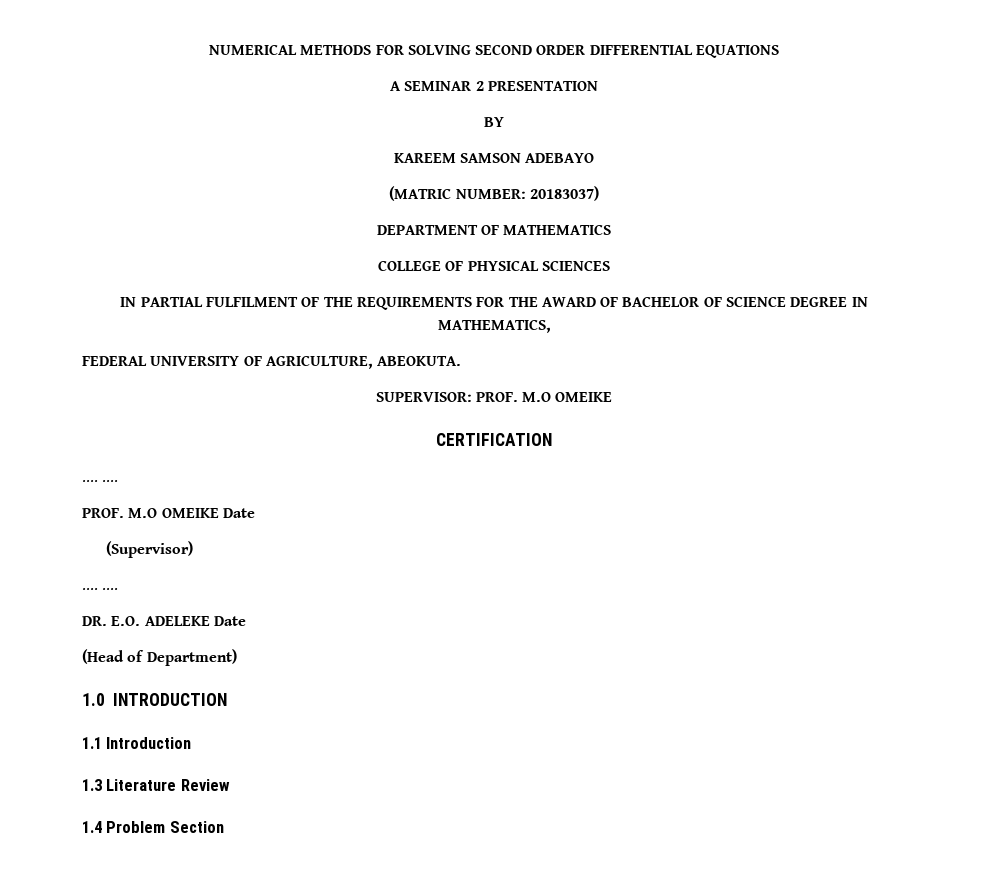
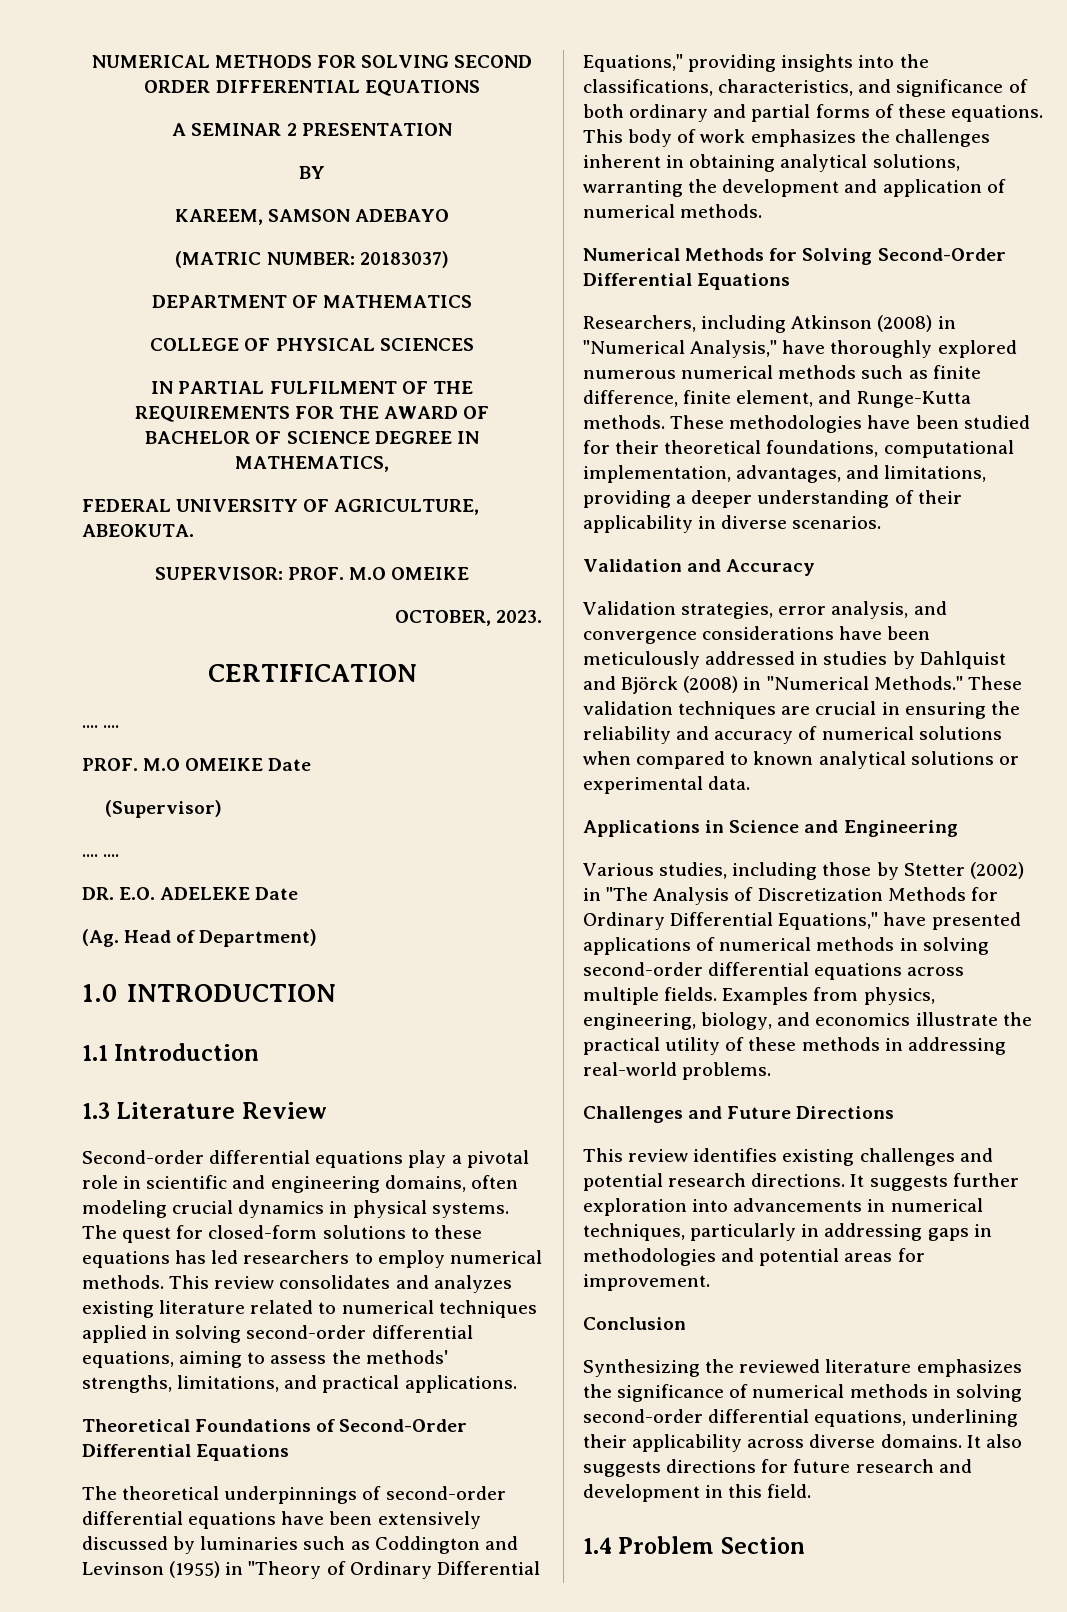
- KAREEM SAMSON ADEBAYO
+ KAREEM, SAMSON ADEBAYO
+ OCTOBER, 2023.
- (Head of Department)
+ (Ag. Head of Department)
+ Second-order differential equations play a pivotal role in scientific and engineering domains, often modeling crucial dynamics in physical systems. The quest for closed-form solutions to these equations has led researchers to employ numerical methods. This review consolidates and analyzes existing literature related to numerical techniques applied in solving second-order differential equations, aiming to assess the methods' strengths, limitations, and practical applications.
+ Theoretical Foundations of Second-Order Differential Equations
+ The theoretical underpinnings of second-order differential equations have been extensively discussed by luminaries such as Coddington and Levinson (1955) in "Theory of Ordinary Differential Equations," providing insights into the classifications, characteristics, and significance of both ordinary and partial forms of these equations. This body of work emphasizes the challenges inherent in obtaining analytical solutions, warranting the development and application of numerical methods.
+ Numerical Methods for Solving Second-Order Differential Equations
+ Researchers, including Atkinson (2008) in "Numerical Analysis," have thoroughly explored numerous numerical methods such as finite difference, finite element, and Runge-Kutta methods. These methodologies have been studied for their theoretical foundations, computational implementation, advantages, and limitations, providing a deeper understanding of their applicability in diverse scenarios.
+ Validation and Accuracy
+ Validation strategies, error analysis, and convergence considerations have been meticulously addressed in studies by Dahlquist and Björck (2008) in "Numerical Methods." These validation techniques are crucial in ensuring the reliability and accuracy of numerical solutions when compared to known analytical solutions or experimental data.
+ Applications in Science and Engineering
+ Various studies, including those by Stetter (2002) in "The Analysis of Discretization Methods for Ordinary Differential Equations," have presented applications of numerical methods in solving second-order differential equations across multiple fields. Examples from physics, engineering, biology, and economics illustrate the practical utility of these methods in addressing real-world problems.
+ Challenges and Future Directions
+ This review identifies existing challenges and potential research directions. It suggests further exploration into advancements in numerical techniques, particularly in addressing gaps in methodologies and potential areas for improvement.
+ Conclusion
+ Synthesizing the reviewed literature emphasizes the significance of numerical methods in solving second-order differential equations, underlining their applicability across diverse domains. It also suggests directions for future research and development in this field.

